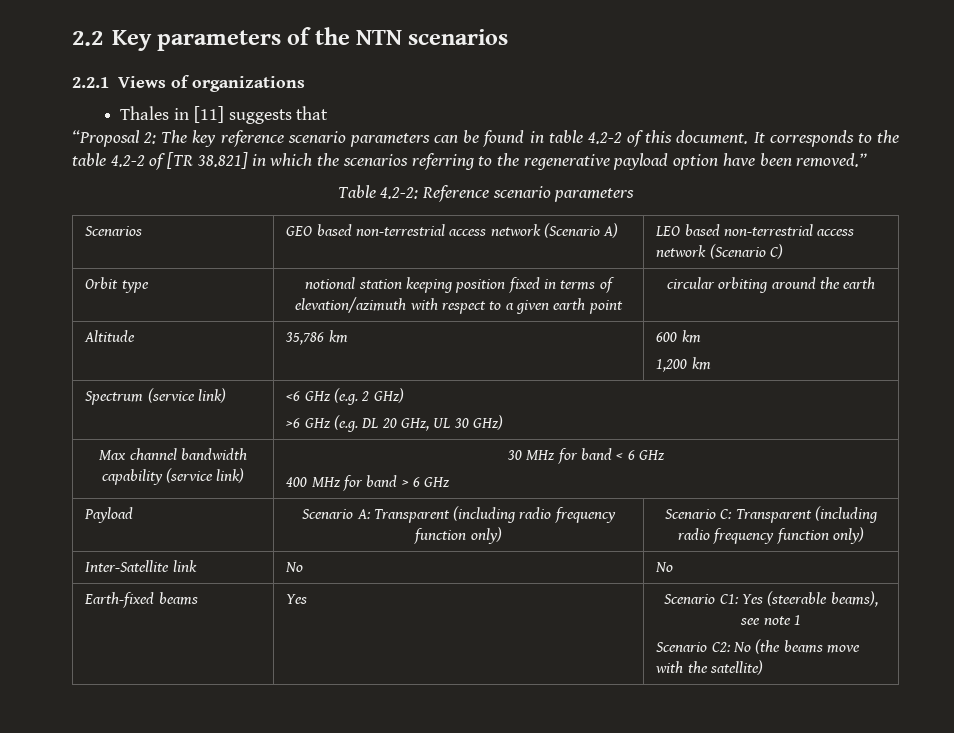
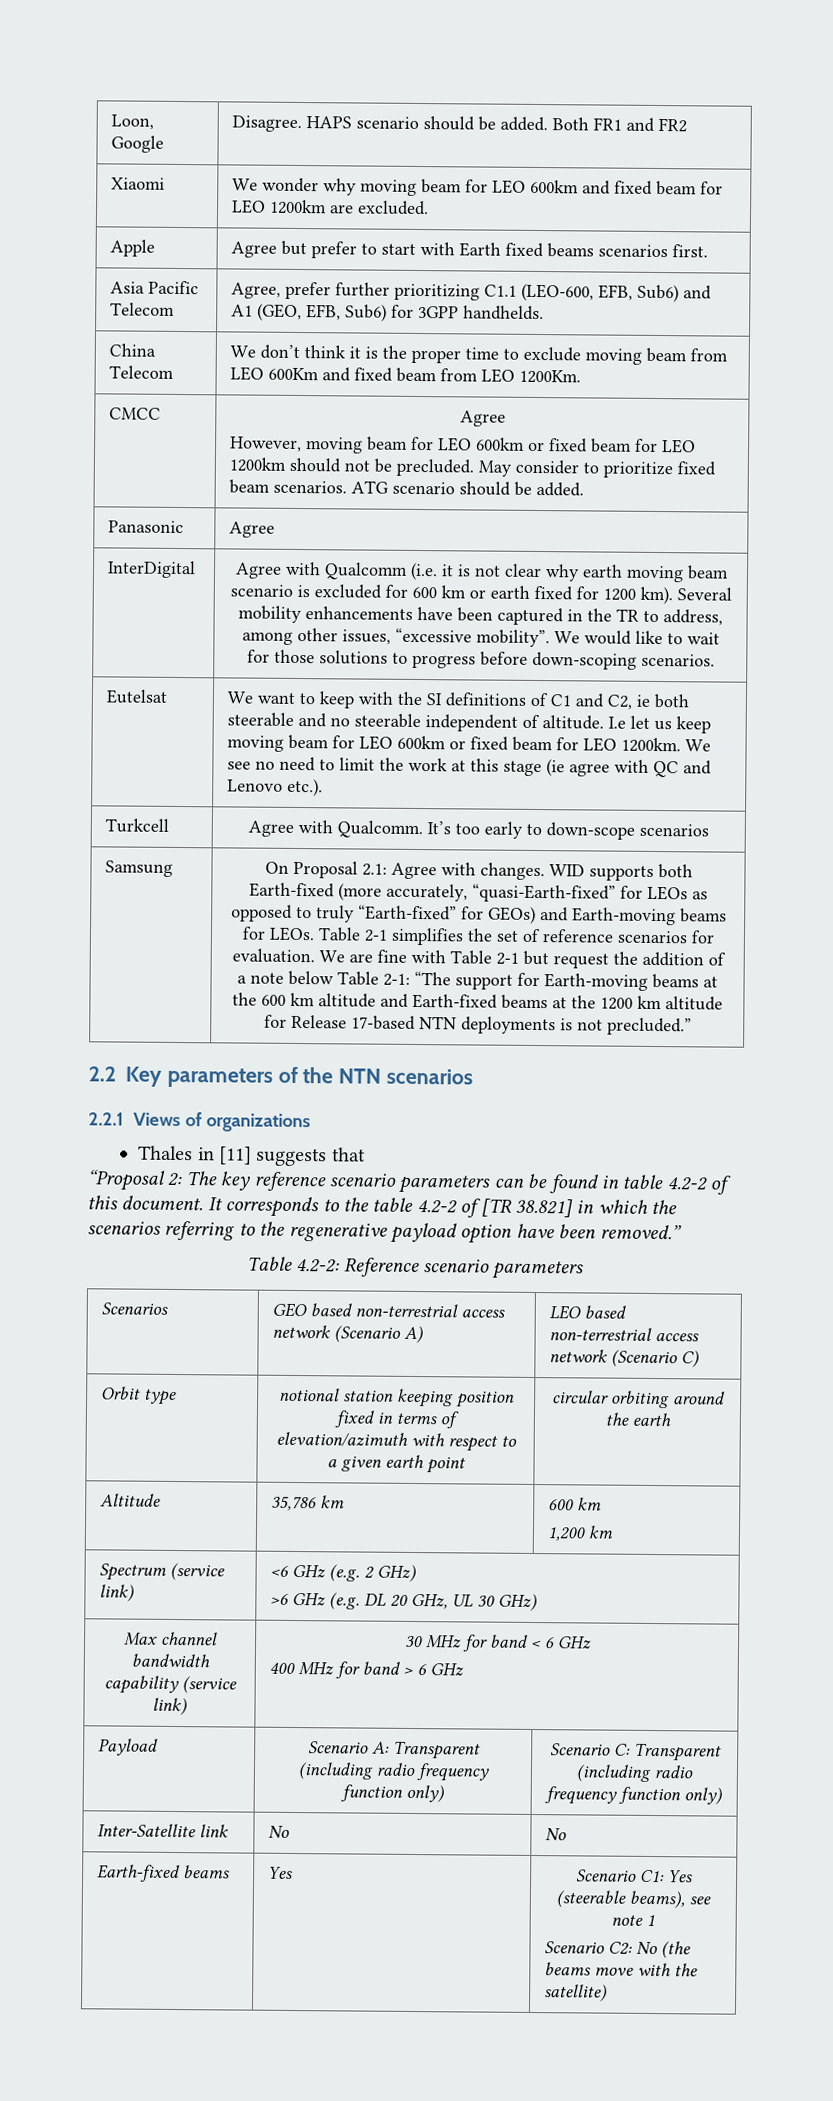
+ Loon, Google | Disagree. HAPS scenario should be added. Both FR1 and FR2
+ Xiaomi | We wonder why moving beam for LEO 600km and fixed beam for LEO 1200km are excluded.
+ Apple | Agree but prefer to start with Earth fixed beams scenarios first.
+ Asia Pacific Telecom | Agree, prefer further prioritizing C1.1 (LEO-600, EFB, Sub6) and A1 (GEO, EFB, Sub6) for 3GPP handhelds.
+ China Telecom | We don’t think it is the proper time to exclude moving beam from LEO 600Km and fixed beam from LEO 1200Km.
+ CMCC | Agree
+ However, moving beam for LEO 600km or fixed beam for LEO 1200km should not be precluded. May consider to prioritize fixed beam scenarios. ATG scenario should be added.
+ Panasonic | Agree
+ InterDigital | Agree with Qualcomm (i.e. it is not clear why earth moving beam scenario is excluded for 600 km or earth fixed for 1200 km). Several mobility enhancements have been captured in the TR to address, among other issues, “excessive mobility”. We would like to wait for those solutions to progress before down-scoping scenarios.
+ Eutelsat | We want to keep with the SI definitions of C1 and C2, ie both steerable and no steerable independent of altitude. I.e let us keep moving beam for LEO 600km or fixed beam for LEO 1200km. We see no need to limit the work at this stage (ie agree with QC and Lenovo etc.).
+ Turkcell | Agree with Qualcomm. It’s too early to down-scope scenarios
+ Samsung | On Proposal 2.1: Agree with changes. WID supports both Earth-fixed (more accurately, “quasi-Earth-fixed” for LEOs as opposed to truly “Earth-fixed” for GEOs) and Earth-moving beams for LEOs. Table 2-1 simplifies the set of reference scenarios for evaluation. We are fine with Table 2-1 but request the addition of a note below Table 2-1: “The support for Earth-moving beams at the 600 km altitude and Earth-fixed beams at the 1200 km altitude for Release 17-based NTN deployments is not precluded.”

